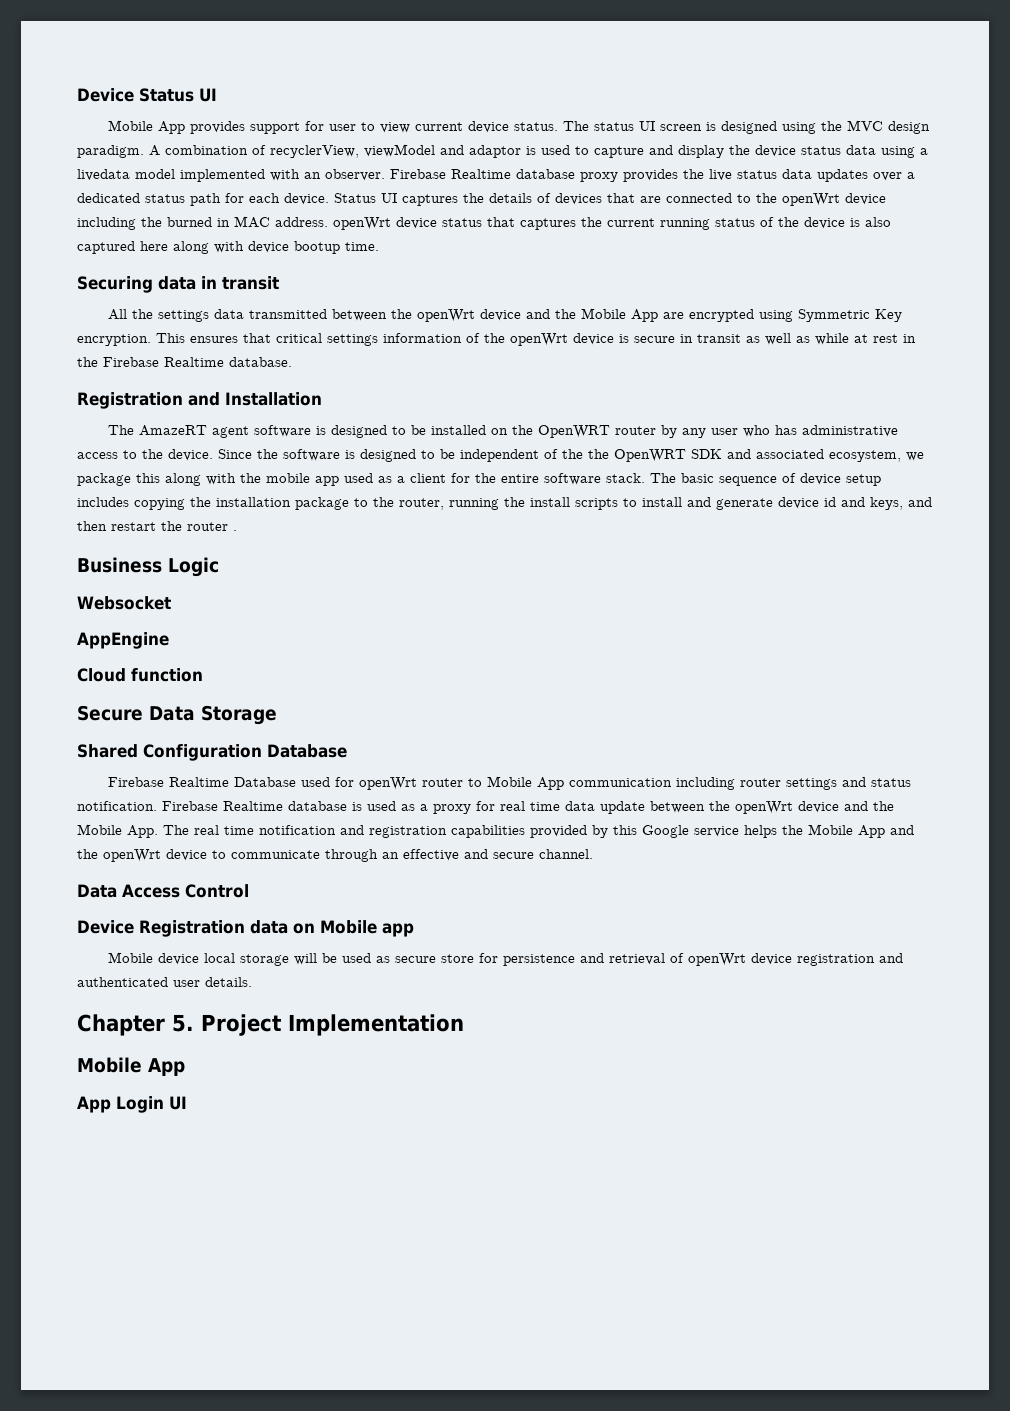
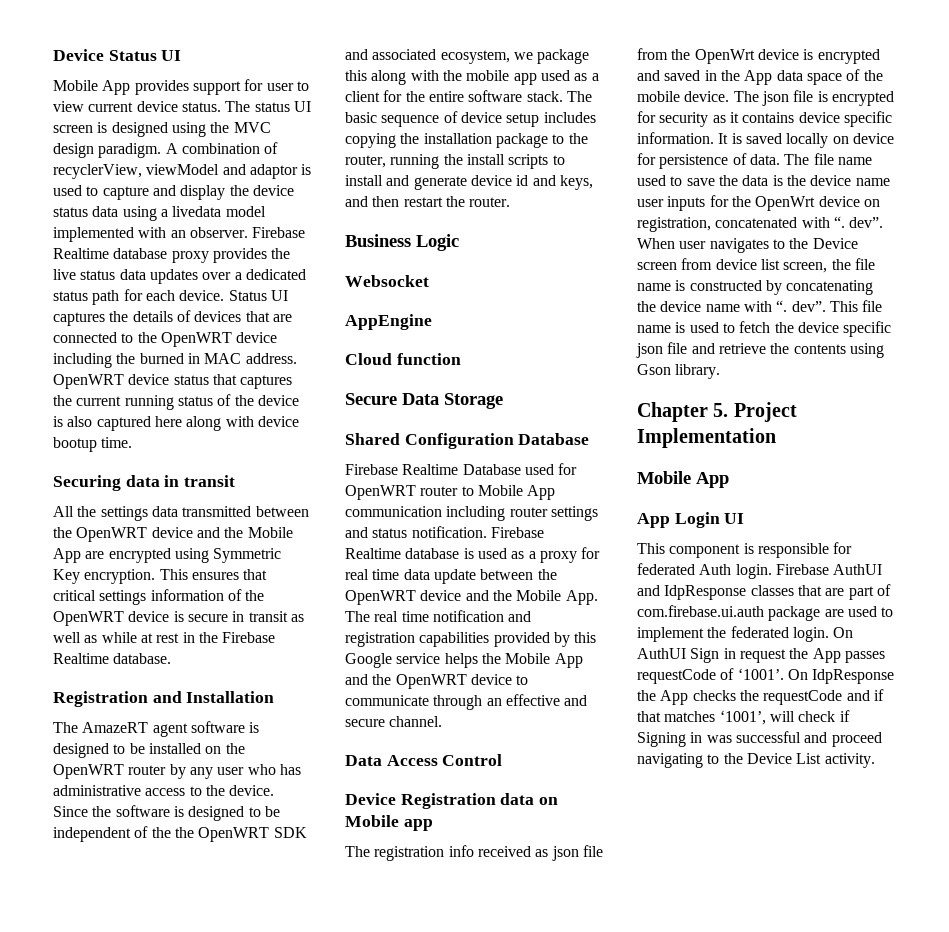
- Status UI captures the details of devices that are connected to the openWrt device including the burned in MAC address. openWrt device status that captures the current running status of the device is also captured here along with device bootup time.
+ Status UI captures the details of devices that are connected to the OpenWRT device including the burned in MAC address. OpenWRT device status that captures the current running status of the device is also captured here along with device bootup time.
- All the settings data transmitted between the openWrt device and the Mobile App are encrypted using Symmetric Key encryption.
+ All the settings data transmitted between the OpenWRT device and the Mobile App are encrypted using Symmetric Key encryption.
- This ensures that critical settings information of the openWrt device is secure in transit as well as while at rest in the Firebase Realtime database.
+ This ensures that critical settings information of the OpenWRT device is secure in transit as well as while at rest in the Firebase Realtime database.
- The basic sequence of device setup includes copying the installation package to the router, running the install scripts to install and generate device id and keys, and then restart the router .
+ The basic sequence of device setup includes copying the installation package to the router, running the install scripts to install and generate device id and keys, and then restart the router.
- Firebase Realtime Database used for openWrt router to Mobile App communication including router settings and status notification.
+ Firebase Realtime Database used for OpenWRT router to Mobile App communication including router settings and status notification.
- Firebase Realtime database is used as a proxy for real time data update between the openWrt device and the Mobile App. The real time notification and registration capabilities provided by this Google service helps the Mobile App and the openWrt device to communicate through an effective and secure channel.
+ Firebase Realtime database is used as a proxy for real time data update between the OpenWRT device and the Mobile App. The real time notification and registration capabilities provided by this Google service helps the Mobile App and the OpenWRT device to communicate through an effective and secure channel.
- Mobile device local storage will be used as secure store for persistence and retrieval of openWrt device registration and authenticated user details.
+ The registration info received as json file from the OpenWrt device is encrypted and saved in the App data space of the mobile device. The json file is encrypted for security as it contains device specific information. It is saved locally on device for persistence of data. The file name used to save the data is the device name user inputs for the OpenWrt device on registration, concatenated with “. dev”. When user navigates to the Device screen from device list screen, the file name is constructed by concatenating the device name with “. dev”. This file name is used to fetch the device specific json file and retrieve the contents using Gson library.
+ This component is responsible for federated Auth login. Firebase AuthUI and IdpResponse classes that are part of com.firebase.ui.auth package are used to implement the federated login. On AuthUI Sign in request the App passes requestCode of ‘1001’. On IdpResponse the App checks the requestCode and if that matches ‘1001’, will check if Signing in was successful and proceed navigating to the Device List activity.

